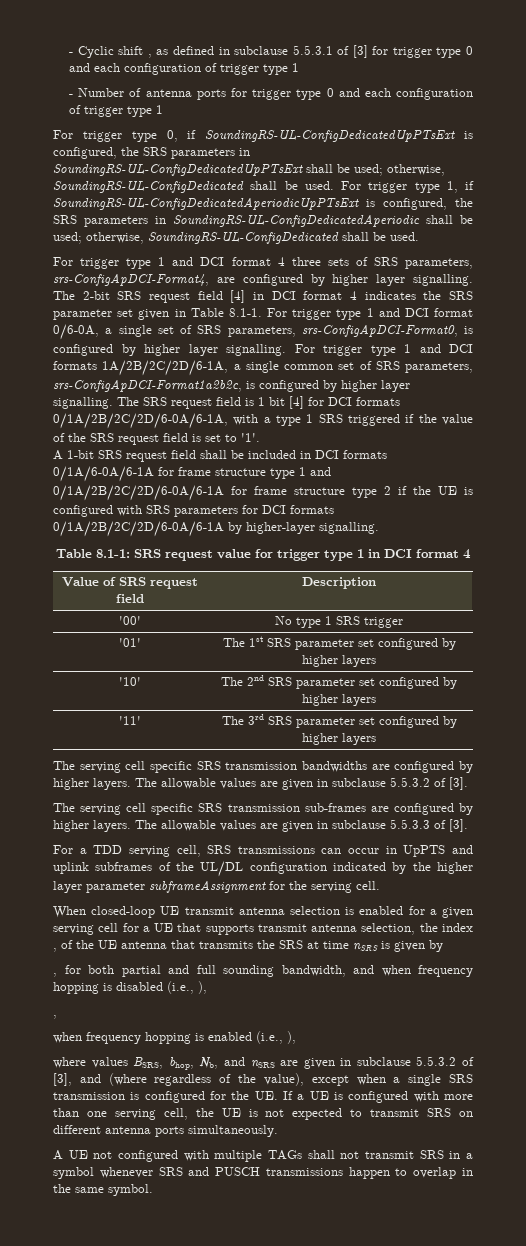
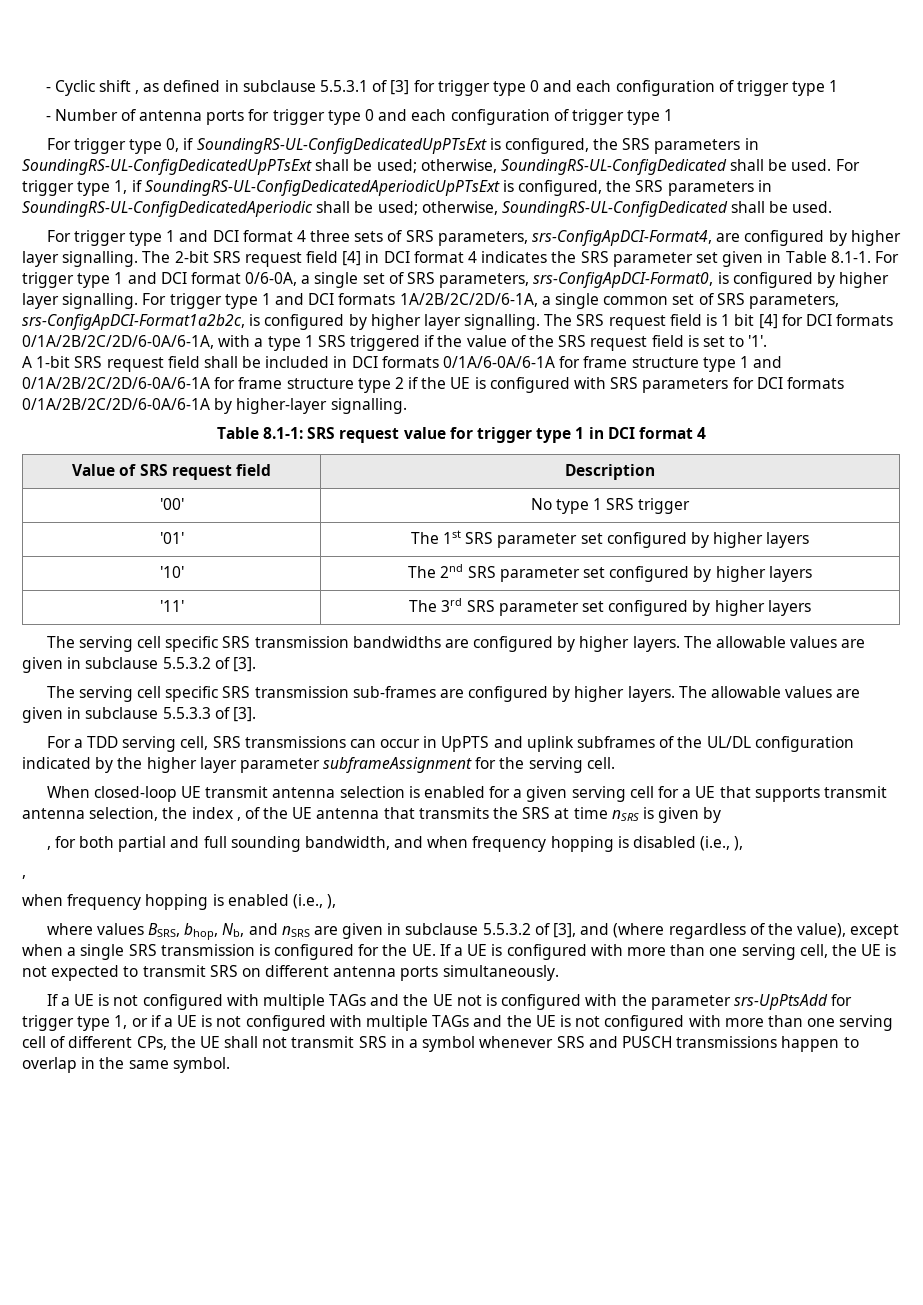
- A UE not configured with multiple TAGs shall not transmit SRS in a symbol whenever SRS and PUSCH transmissions happen to overlap in the same symbol.
+ If a UE is not configured with multiple TAGs and the UE not is configured with the parameter srs-UpPtsAdd for trigger type 1, or if a UE is not configured with multiple TAGs and the UE is not configured with more than one serving cell of different CPs, the UE shall not transmit SRS in a symbol whenever SRS and PUSCH transmissions happen to overlap in the same symbol.

